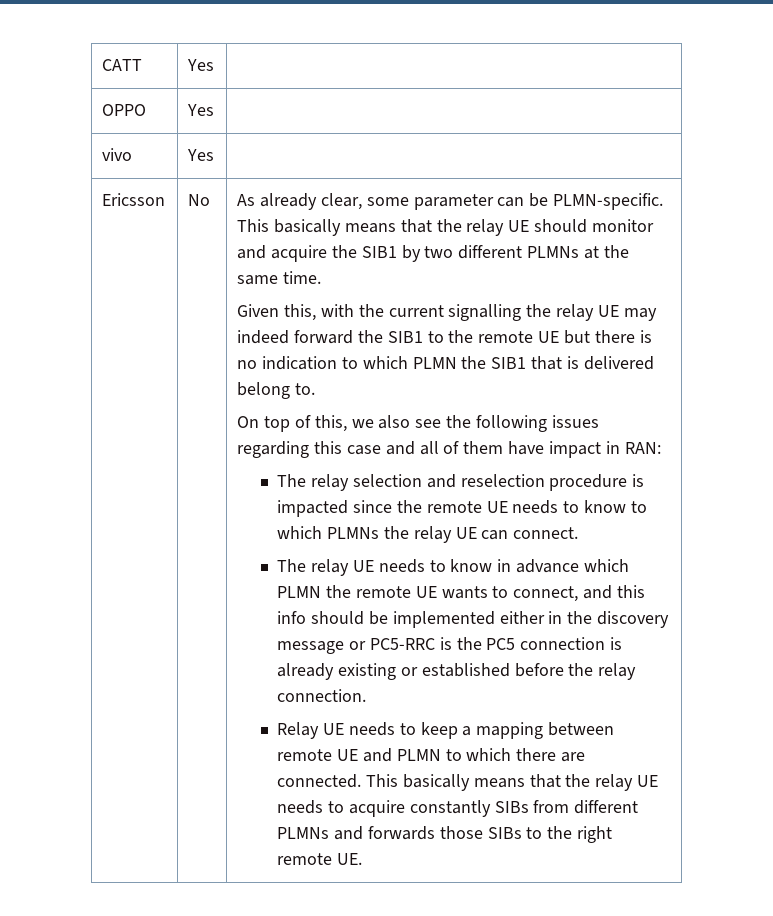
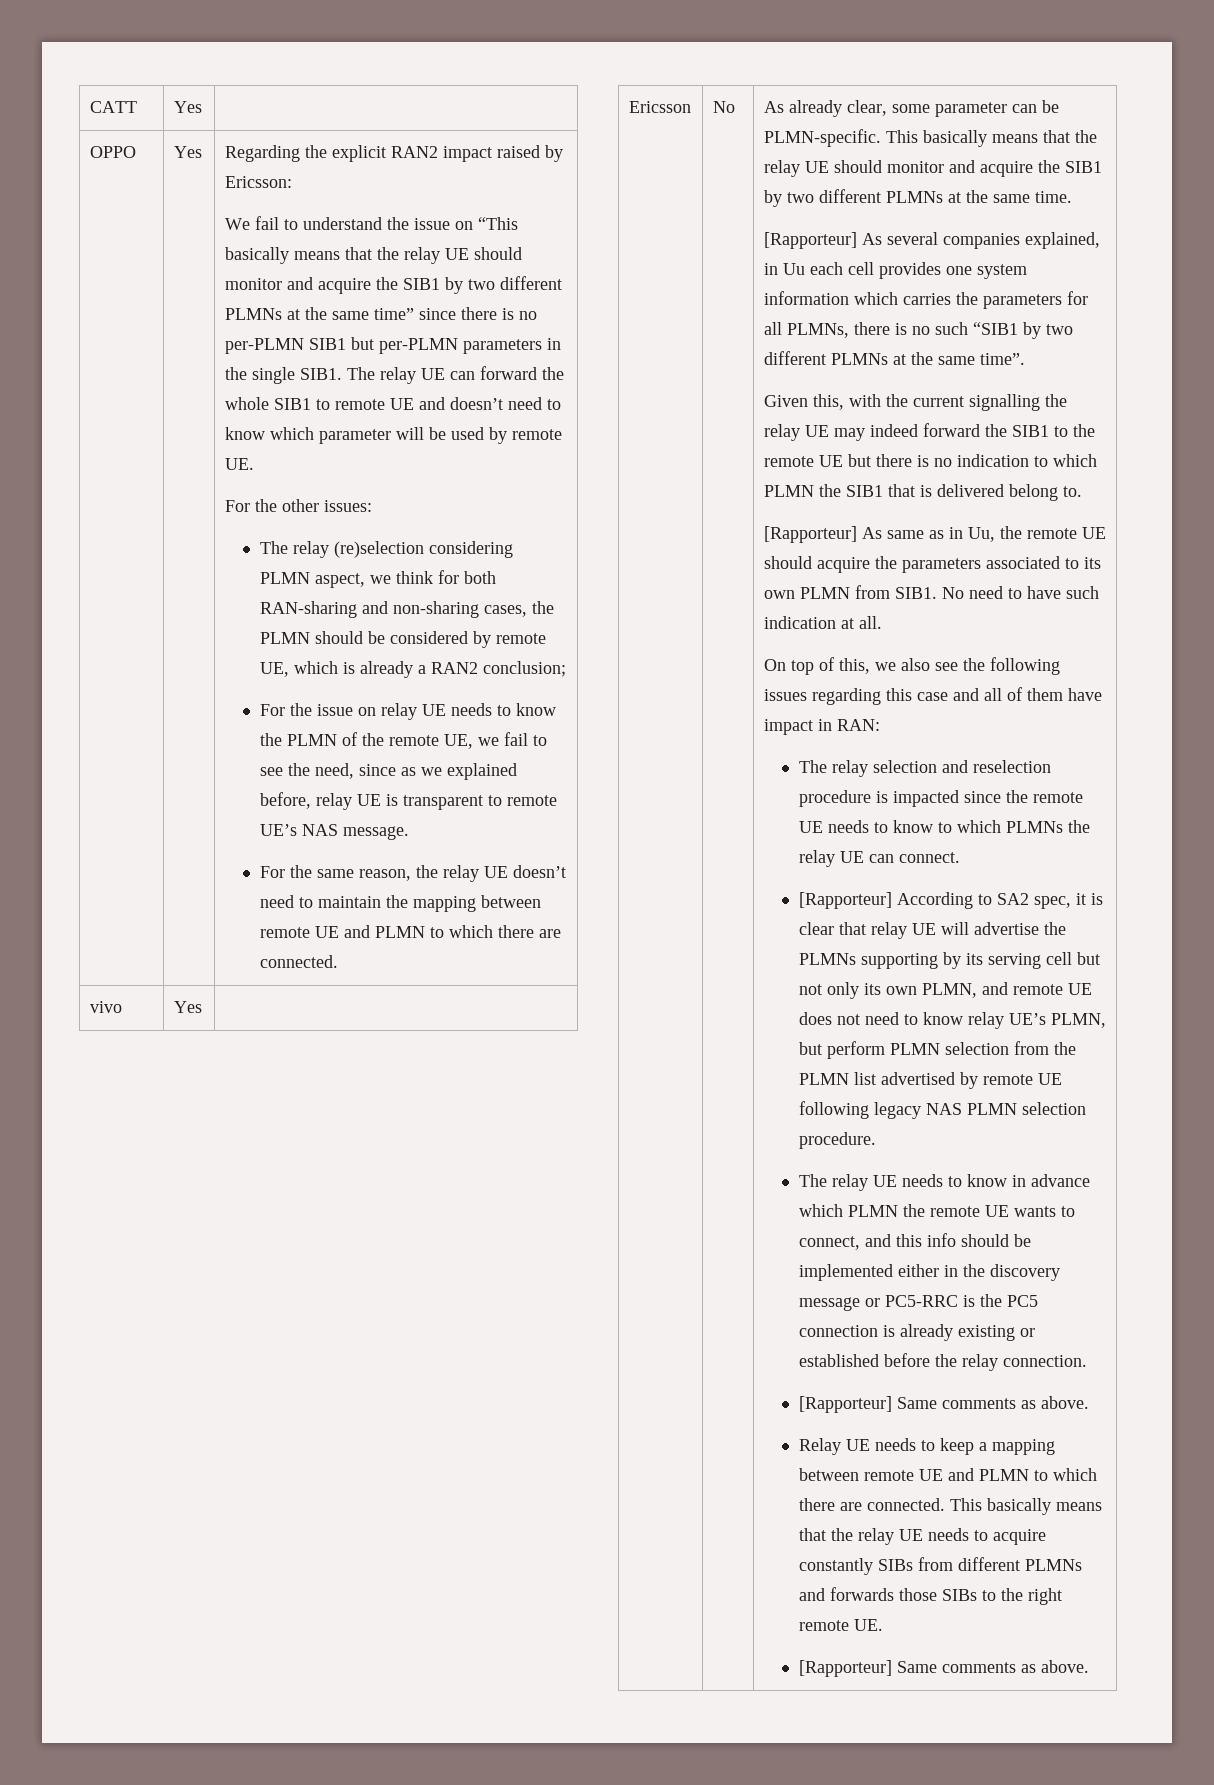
+ Regarding the explicit RAN2 impact raised by Ericsson:
+ We fail to understand the issue on “This basically means that the relay UE should monitor and acquire the SIB1 by two different PLMNs at the same time” since there is no per-PLMN SIB1 but per-PLMN parameters in the single SIB1. The relay UE can forward the whole SIB1 to remote UE and doesn’t need to know which parameter will be used by remote UE.
+ For the other issues:
+ The relay (re)selection considering PLMN aspect, we think for both RAN-sharing and non-sharing cases, the PLMN should be considered by remote UE, which is already a RAN2 conclusion;
+ For the issue on relay UE needs to know the PLMN of the remote UE, we fail to see the need, since as we explained before, relay UE is transparent to remote UE’s NAS message.
+ For the same reason, the relay UE doesn’t need to maintain the mapping between remote UE and PLMN to which there are connected.
+ [Rapporteur] As several companies explained, in Uu each cell provides one system information which carries the parameters for all PLMNs, there is no such “SIB1 by two different PLMNs at the same time”.
+ [Rapporteur] As same as in Uu, the remote UE should acquire the parameters associated to its own PLMN from SIB1. No need to have such indication at all.
+ [Rapporteur] According to SA2 spec, it is clear that relay UE will advertise the PLMNs supporting by its serving cell but not only its own PLMN, and remote UE does not need to know relay UE’s PLMN, but perform PLMN selection from the PLMN list advertised by remote UE following legacy NAS PLMN selection procedure.
  The relay UE needs to know in advance which PLMN the remote UE wants to connect, and this info should be implemented either in the discovery message or PC5-RRC is the PC5 connection is already existing or established before the relay connection.
+ [Rapporteur] Same comments as above.
  This basically means that the relay UE needs to acquire constantly SIBs from different PLMNs and forwards those SIBs to the right remote UE.
+ [Rapporteur] Same comments as above.

